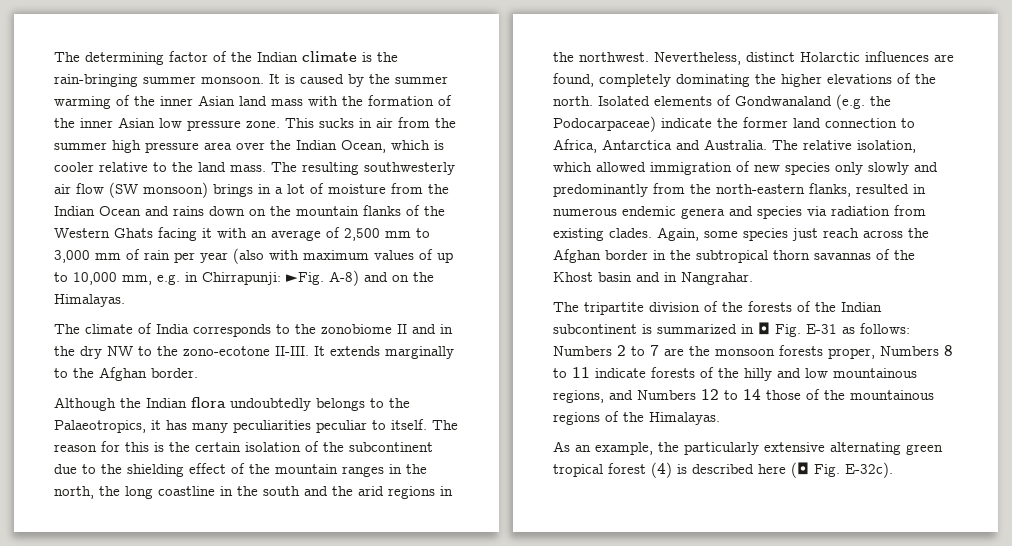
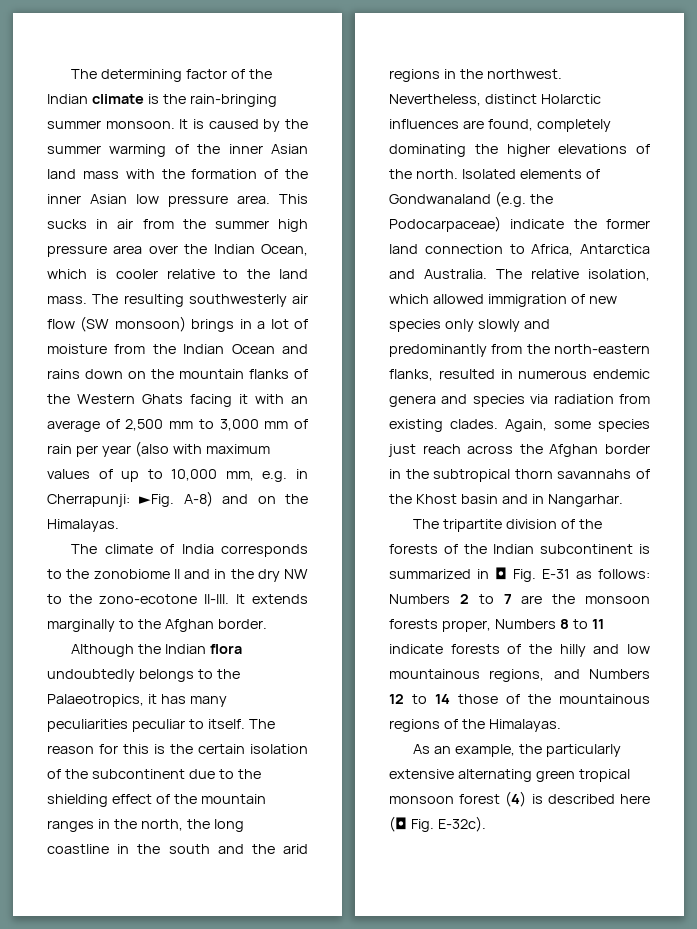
- It is caused by the summer warming of the inner Asian land mass with the formation of the inner Asian low pressure zone.
+ It is caused by the summer warming of the inner Asian land mass with the formation of the inner Asian low pressure area.
- The resulting southwesterly air flow (SW monsoon) brings in a lot of moisture from the Indian Ocean and rains down on the mountain flanks of the Western Ghats facing it with an average of 2,500 mm to 3,000 mm of rain per year (also with maximum values of up to 10,000 mm, e.g. in Chirrapunji: ►Fig.
+ The resulting southwesterly air flow (SW monsoon) brings in a lot of moisture from the Indian Ocean and rains down on the mountain flanks of the Western Ghats facing it with an average of 2,500 mm to 3,000 mm of rain per year (also with maximum values of up to 10,000 mm, e.g. in Cherrapunji: ►Fig.
- Again, some species just reach across the Afghan border in the subtropical thorn savannas of the Khost basin and in Nangrahar.
+ Again, some species just reach across the Afghan border in the subtropical thorn savannahs of the Khost basin and in Nangarhar.
- As an example, the particularly extensive alternating green tropical forest (4) is described here (◘ Fig. E-32c).
+ As an example, the particularly extensive alternating green tropical monsoon forest (4) is described here (◘ Fig. E-32c).

